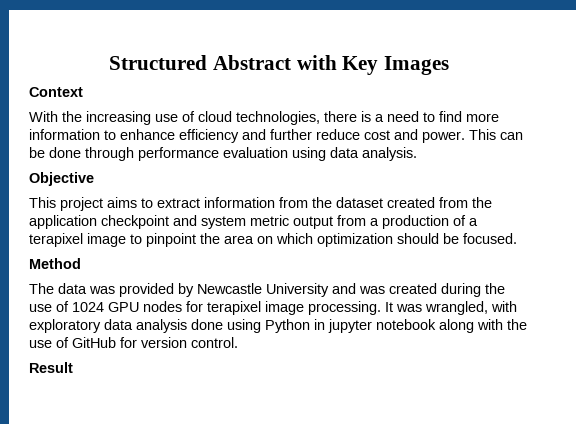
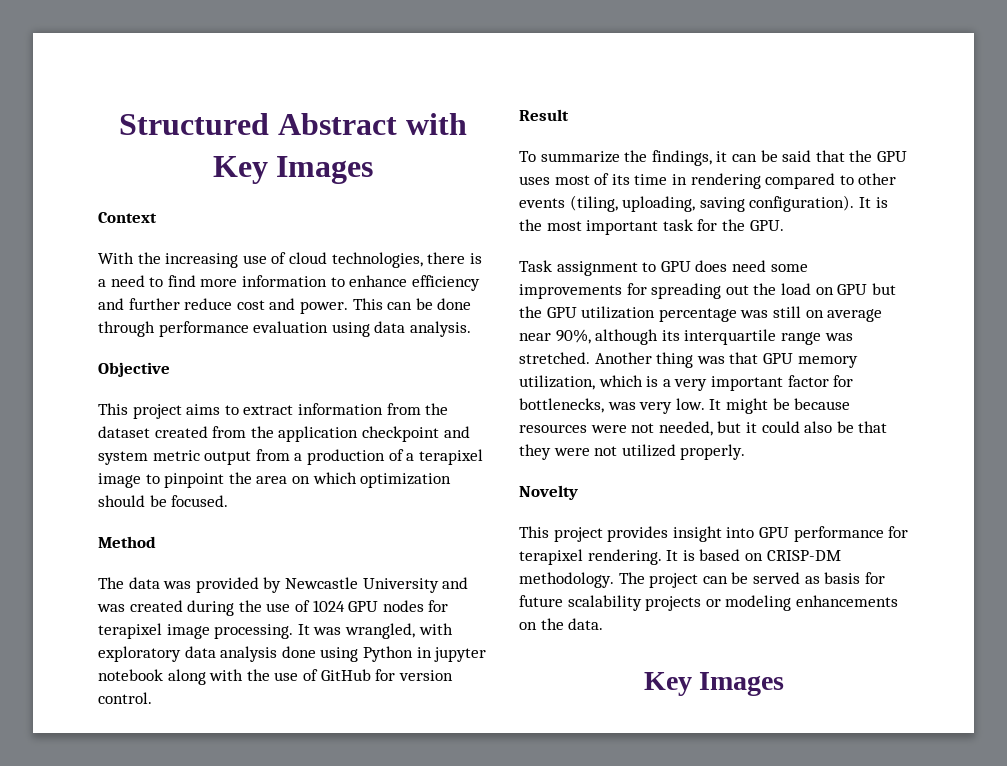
+ To summarize the findings, it can be said that the GPU uses most of its time in rendering compared to other events (tiling, uploading, saving configuration). It is the most important task for the GPU.
+ Task assignment to GPU does need some improvements for spreading out the load on GPU but the GPU utilization percentage was still on average near 90%, although its interquartile range was stretched. Another thing was that GPU memory utilization, which is a very important factor for bottlenecks, was very low. It might be because resources were not needed, but it could also be that they were not utilized properly.
+ Novelty
+ This project provides insight into GPU performance for terapixel rendering. It is based on CRISP-DM methodology. The project can be served as basis for future scalability projects or modeling enhancements on the data.
+ Key Images

